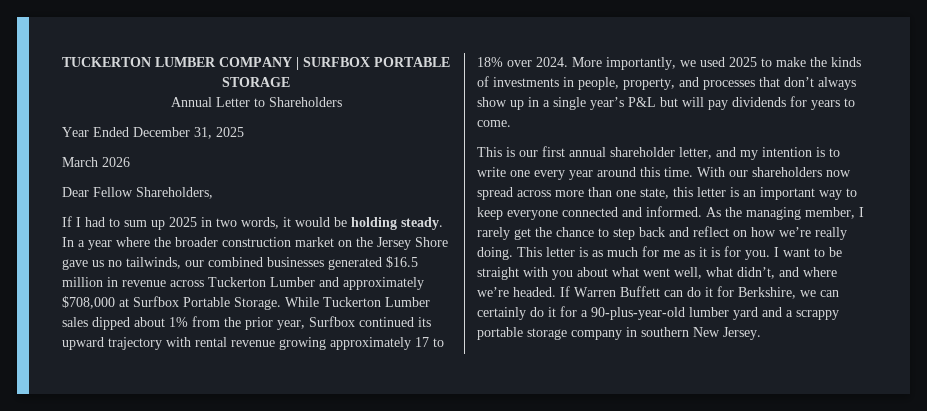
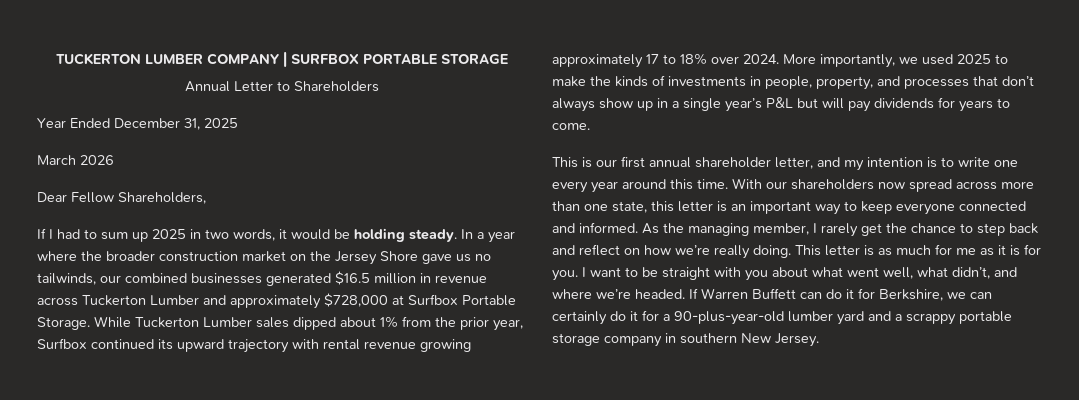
- In a year where the broader construction market on the Jersey Shore gave us no tailwinds, our combined businesses generated $16.5 million in revenue across Tuckerton Lumber and approximately $708,000 at Surfbox Portable Storage.
+ In a year where the broader construction market on the Jersey Shore gave us no tailwinds, our combined businesses generated $16.5 million in revenue across Tuckerton Lumber and approximately $728,000 at Surfbox Portable Storage.

